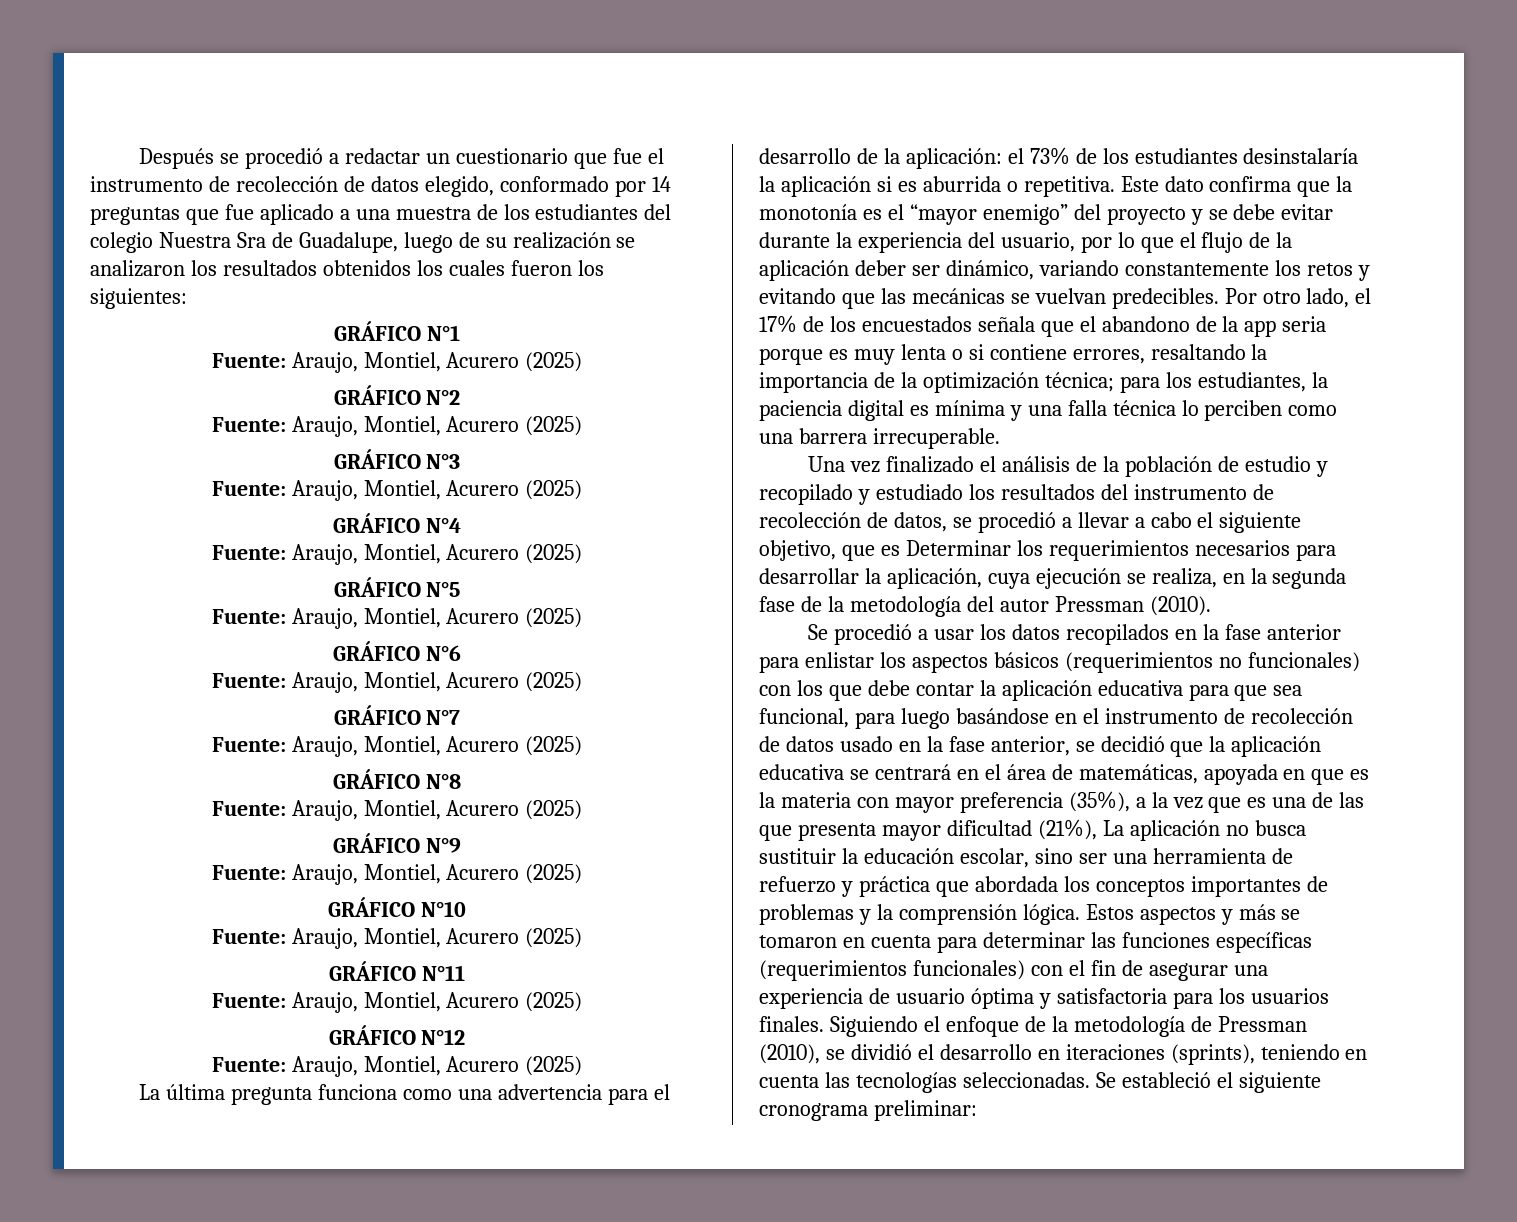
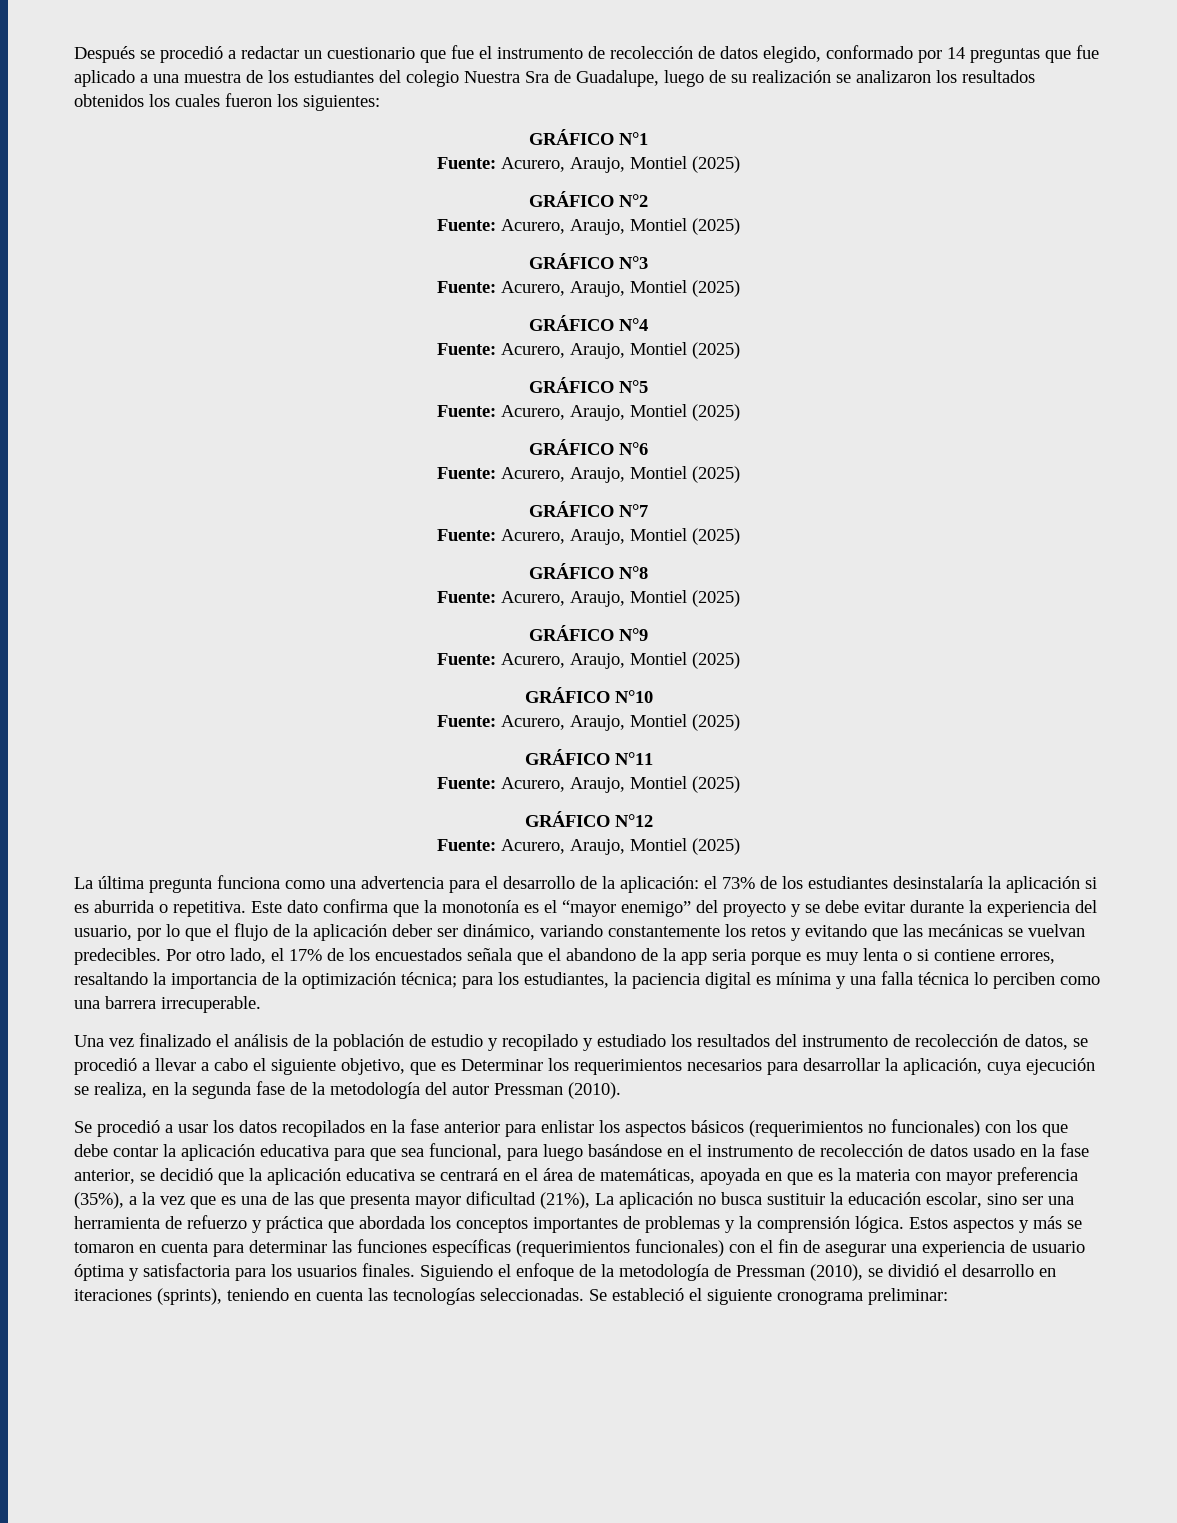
  GRÁFICO N°1
- Fuente: Araujo, Montiel, Acurero (2025)
+ Fuente: Acurero, Araujo, Montiel (2025)
  GRÁFICO N°2
- Fuente: Araujo, Montiel, Acurero (2025)
+ Fuente: Acurero, Araujo, Montiel (2025)
  GRÁFICO N°3
- Fuente: Araujo, Montiel, Acurero (2025)
+ Fuente: Acurero, Araujo, Montiel (2025)
  GRÁFICO N°4
- Fuente: Araujo, Montiel, Acurero (2025)
+ Fuente: Acurero, Araujo, Montiel (2025)
  GRÁFICO N°5
- Fuente: Araujo, Montiel, Acurero (2025)
+ Fuente: Acurero, Araujo, Montiel (2025)
  GRÁFICO N°6
- Fuente: Araujo, Montiel, Acurero (2025)
+ Fuente: Acurero, Araujo, Montiel (2025)
  GRÁFICO N°7
- Fuente: Araujo, Montiel, Acurero (2025)
+ Fuente: Acurero, Araujo, Montiel (2025)
  GRÁFICO N°8
- Fuente: Araujo, Montiel, Acurero (2025)
+ Fuente: Acurero, Araujo, Montiel (2025)
  GRÁFICO N°9
- Fuente: Araujo, Montiel, Acurero (2025)
+ Fuente: Acurero, Araujo, Montiel (2025)
  GRÁFICO N°10
- Fuente: Araujo, Montiel, Acurero (2025)
+ Fuente: Acurero, Araujo, Montiel (2025)
  GRÁFICO N°11
- Fuente: Araujo, Montiel, Acurero (2025)
+ Fuente: Acurero, Araujo, Montiel (2025)
  GRÁFICO N°12
- Fuente: Araujo, Montiel, Acurero (2025)
+ Fuente: Acurero, Araujo, Montiel (2025)

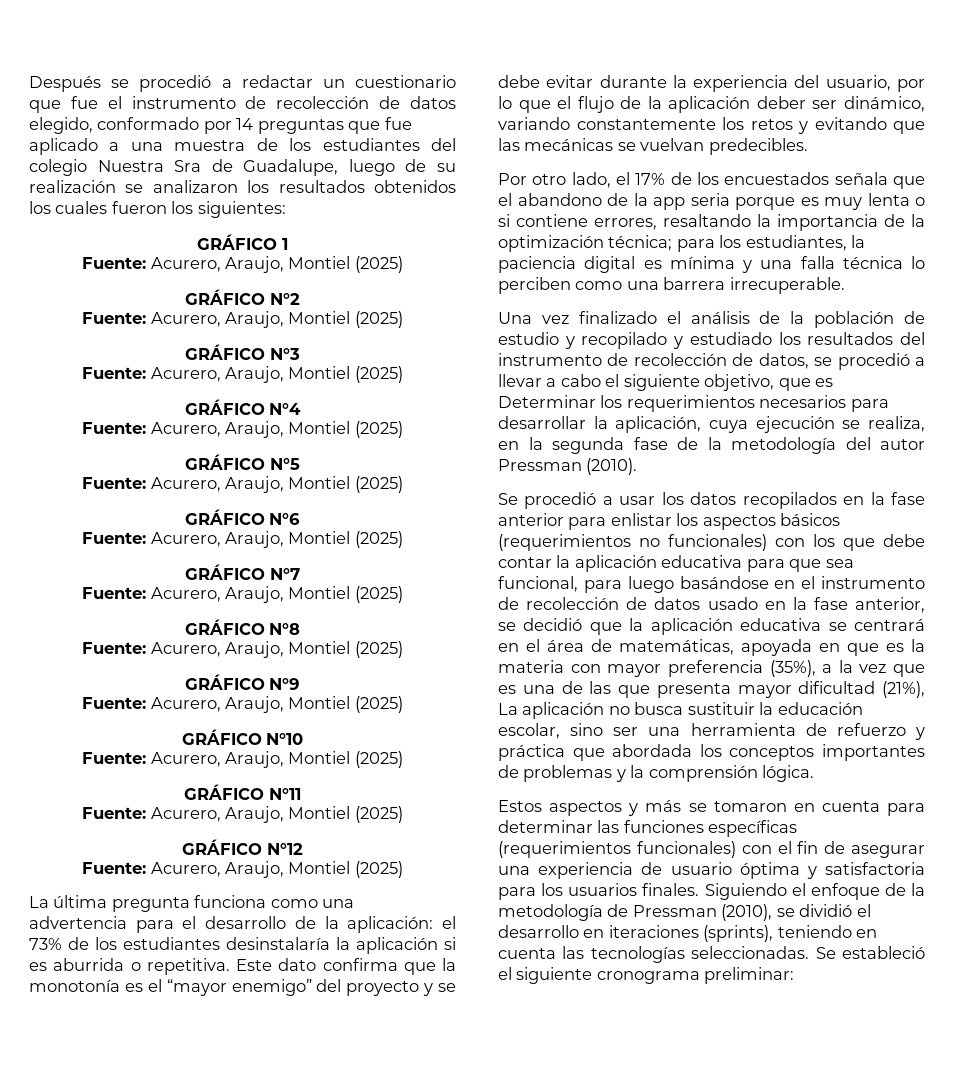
- GRÁFICO N°1
+ GRÁFICO 1
- Este dato confirma que la monotonía es el “mayor enemigo” del proyecto y se debe evitar durante la experiencia del usuario, por lo que el flujo de la aplicación deber ser dinámico, variando constantemente los retos y evitando que las mecánicas se vuelvan predecibles. Por otro lado, el 17% de los encuestados señala que el abandono de la app seria porque es muy lenta o si contiene errores, resaltando la importancia de la optimización técnica;
+ Este dato confirma que la monotonía es el “mayor enemigo” del proyecto y se debe evitar durante la experiencia del usuario, por lo que el flujo de la aplicación deber ser dinámico, variando constantemente los retos y evitando que las mecánicas se vuelvan predecibles.
+ Por otro lado, el 17% de los encuestados señala que el abandono de la app seria porque es muy lenta o si contiene errores, resaltando la importancia de la optimización técnica;
- Se procedió a usar los datos recopilados en la fase anterior para enlistar los aspectos básicos (requerimientos no funcionales) con los que debe contar la aplicación educativa para que sea funcional, para luego basándose en el instrumento de recolección de datos usado en la fase anterior, se decidió que la aplicación educativa se centrará en el área de matemáticas, apoyada en que es la materia con mayor preferencia (35%), a la vez que es una de las que presenta mayor dificultad (21%), La aplicación no busca sustituir la educación escolar, sino ser una herramienta de refuerzo y práctica que abordada los conceptos importantes de problemas y la comprensión lógica. Estos aspectos y más se tomaron en cuenta para determinar las funciones específicas (requerimientos funcionales) con el fin de asegurar una experiencia de usuario óptima y satisfactoria para los usuarios finales.
+ Se procedió a usar los datos recopilados en la fase anterior para enlistar los aspectos básicos (requerimientos no funcionales) con los que debe contar la aplicación educativa para que sea funcional, para luego basándose en el instrumento de recolección de datos usado en la fase anterior, se decidió que la aplicación educativa se centrará en el área de matemáticas, apoyada en que es la materia con mayor preferencia (35%), a la vez que es una de las que presenta mayor dificultad (21%), La aplicación no busca sustituir la educación escolar, sino ser una herramienta de refuerzo y práctica que abordada los conceptos importantes de problemas y la comprensión lógica.
+ Estos aspectos y más se tomaron en cuenta para determinar las funciones específicas (requerimientos funcionales) con el fin de asegurar una experiencia de usuario óptima y satisfactoria para los usuarios finales.

